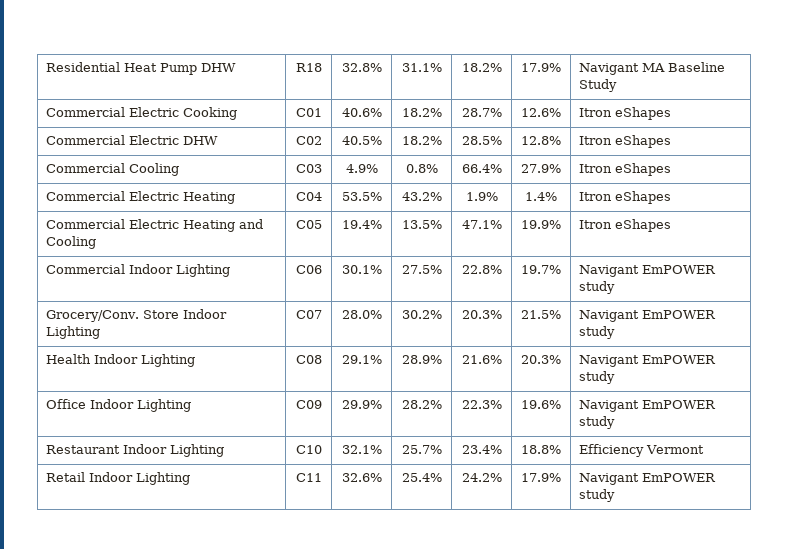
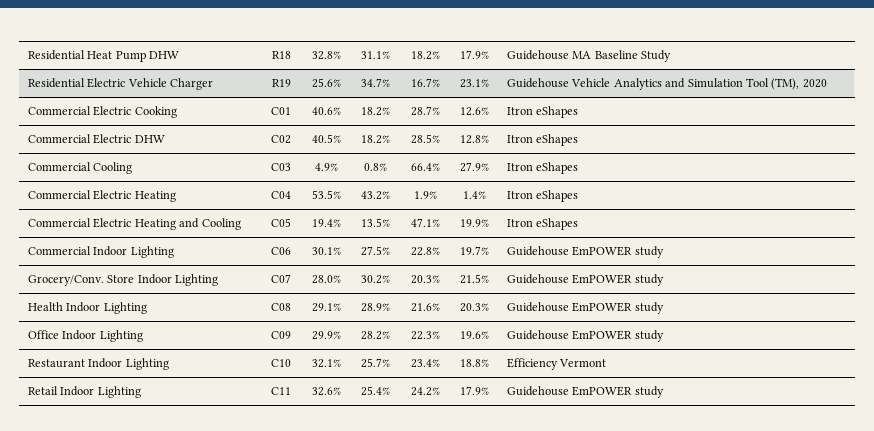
- Residential Heat Pump DHW | R18 | 32.8% | 31.1% | 18.2% | 17.9% | Navigant MA Baseline Study
+ Residential Heat Pump DHW | R18 | 32.8% | 31.1% | 18.2% | 17.9% | Guidehouse MA Baseline Study
+ Residential Electric Vehicle Charger | R19 | 25.6% | 34.7% | 16.7% | 23.1% | Guidehouse Vehicle Analytics and Simulation Tool (TM), 2020
- Commercial Indoor Lighting | C06 | 30.1% | 27.5% | 22.8% | 19.7% | Navigant EmPOWER study
+ Commercial Indoor Lighting | C06 | 30.1% | 27.5% | 22.8% | 19.7% | Guidehouse EmPOWER study
- Grocery/Conv. Store Indoor Lighting | C07 | 28.0% | 30.2% | 20.3% | 21.5% | Navigant EmPOWER study
+ Grocery/Conv. Store Indoor Lighting | C07 | 28.0% | 30.2% | 20.3% | 21.5% | Guidehouse EmPOWER study
- Health Indoor Lighting | C08 | 29.1% | 28.9% | 21.6% | 20.3% | Navigant EmPOWER study
+ Health Indoor Lighting | C08 | 29.1% | 28.9% | 21.6% | 20.3% | Guidehouse EmPOWER study
- Office Indoor Lighting | C09 | 29.9% | 28.2% | 22.3% | 19.6% | Navigant EmPOWER study
+ Office Indoor Lighting | C09 | 29.9% | 28.2% | 22.3% | 19.6% | Guidehouse EmPOWER study
- Retail Indoor Lighting | C11 | 32.6% | 25.4% | 24.2% | 17.9% | Navigant EmPOWER study
+ Retail Indoor Lighting | C11 | 32.6% | 25.4% | 24.2% | 17.9% | Guidehouse EmPOWER study

